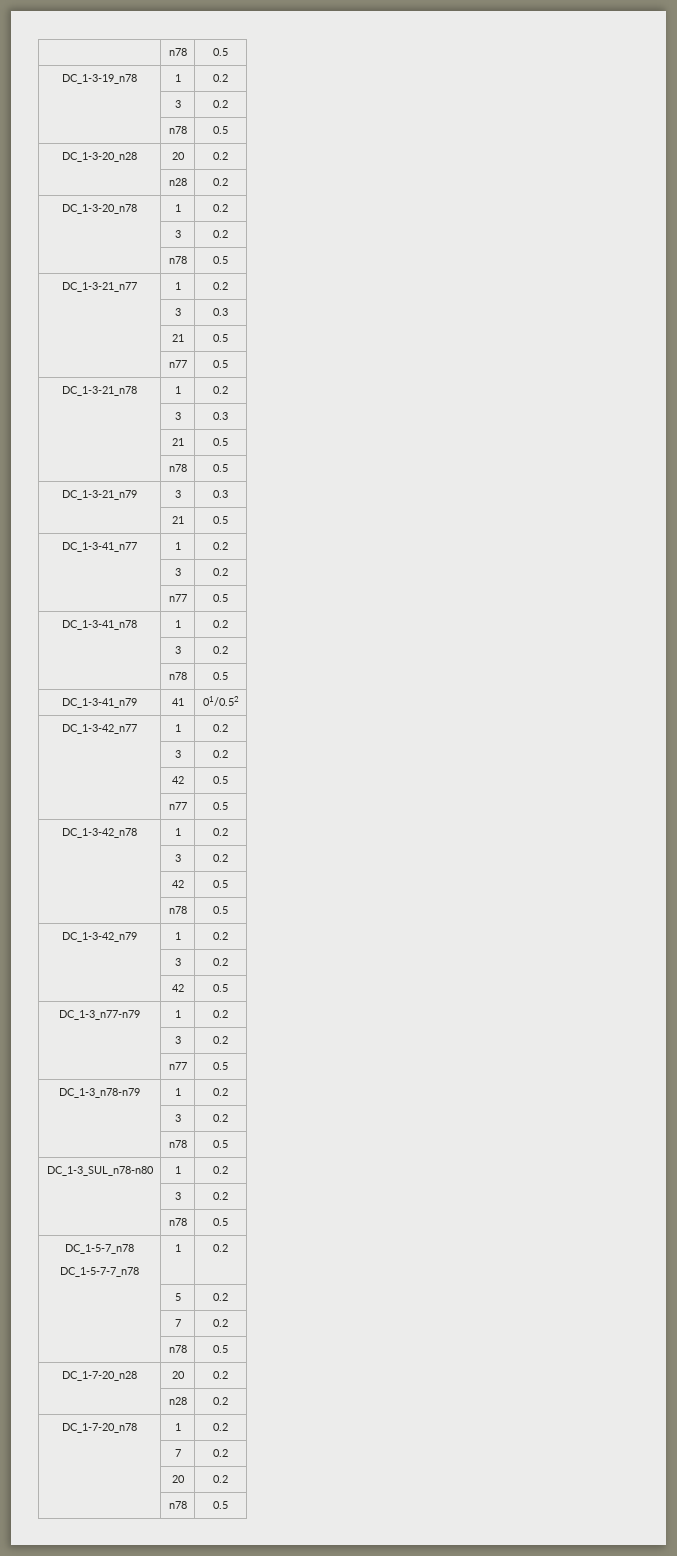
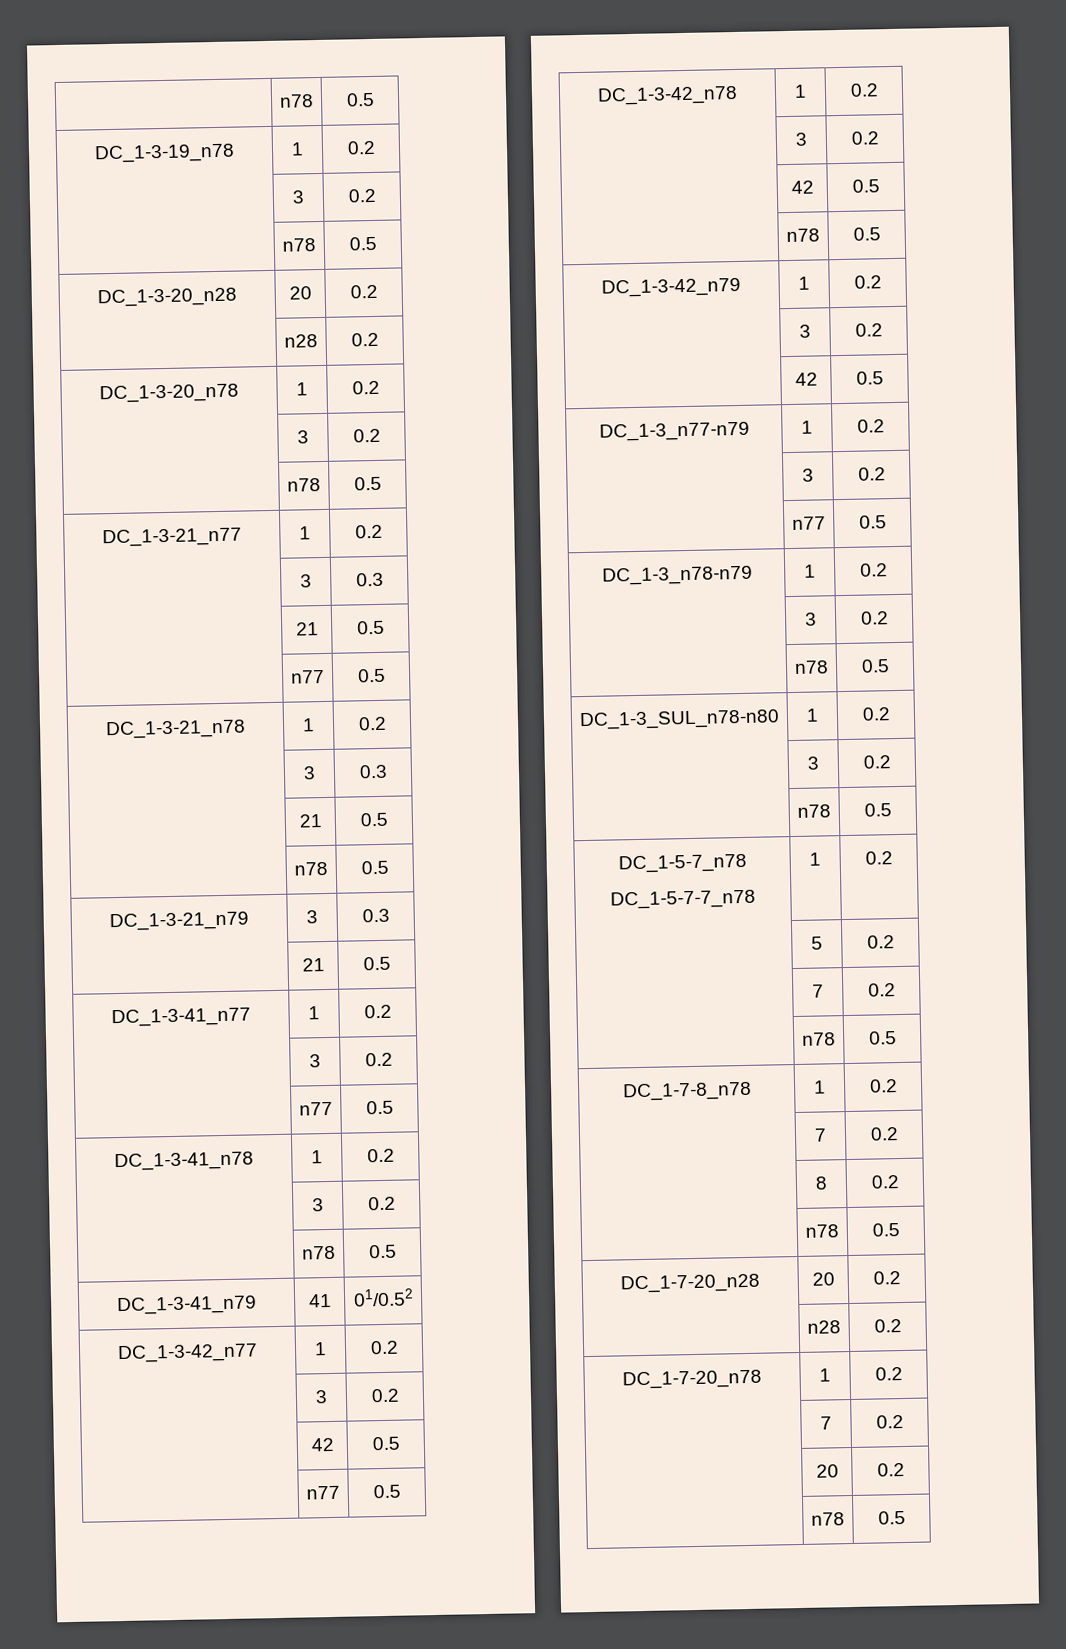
+ DC_1-7-8_n78 | 1 | 0.2
+ | 7 | 0.2
+ | 8 | 0.2
+ | n78 | 0.5

